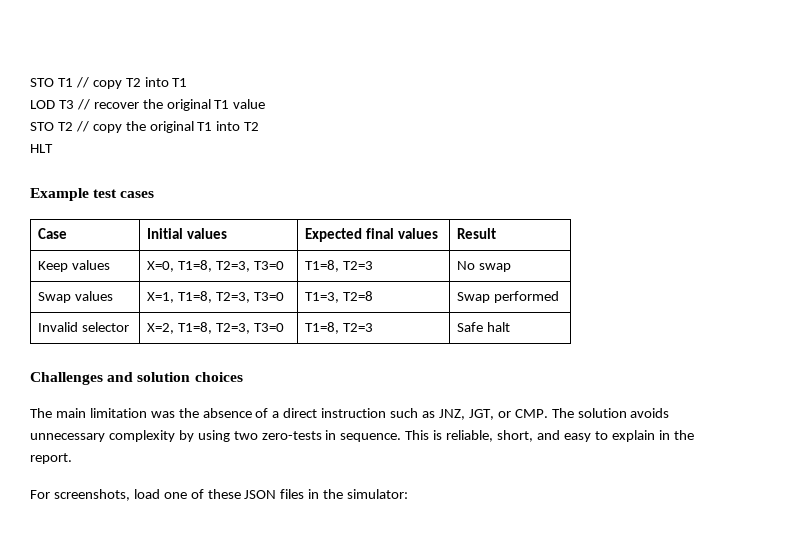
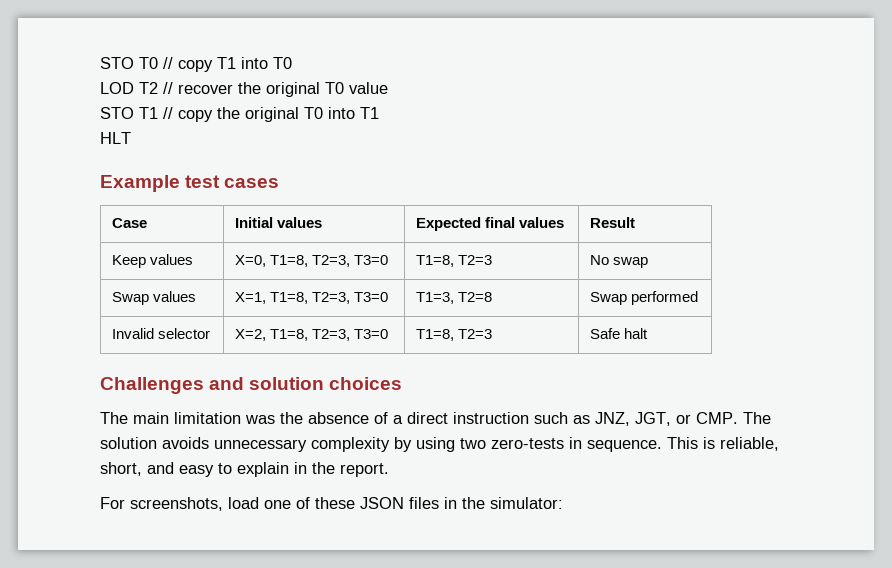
- STO T1 // copy T2 into T1
- LOD T3 // recover the original T1 value
- STO T2 // copy the original T1 into T2
+ STO T0 // copy T1 into T0
+ LOD T2 // recover the original T0 value
+ STO T1 // copy the original T0 into T1

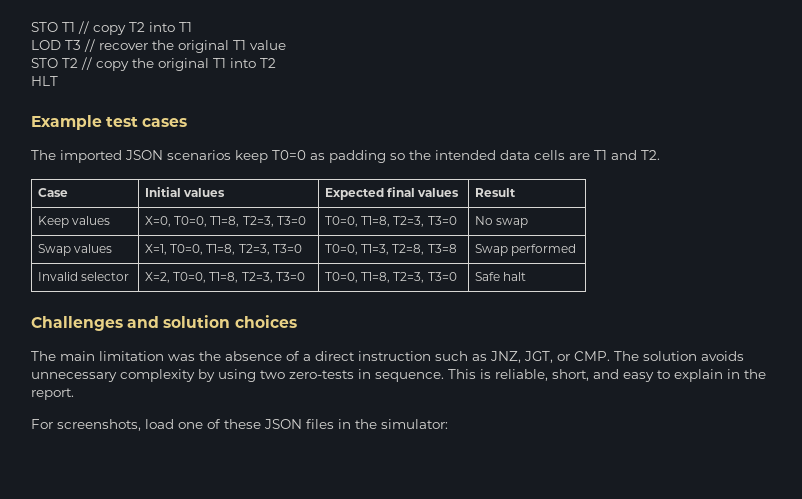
- STO T0 // copy T1 into T0
+ STO T1 // copy T2 into T1
- LOD T2 // recover the original T0 value
+ LOD T3 // recover the original T1 value
- STO T1 // copy the original T0 into T1
+ STO T2 // copy the original T1 into T2
+ The imported JSON scenarios keep T0=0 as padding so the intended data cells are T1 and T2.
- Keep values | X=0, T1=8, T2=3, T3=0 | T1=8, T2=3 | No swap
+ Keep values | X=0, T0=0, T1=8, T2=3, T3=0 | T0=0, T1=8, T2=3, T3=0 | No swap
- Swap values | X=1, T1=8, T2=3, T3=0 | T1=3, T2=8 | Swap performed
+ Swap values | X=1, T0=0, T1=8, T2=3, T3=0 | T0=0, T1=3, T2=8, T3=8 | Swap performed
- Invalid selector | X=2, T1=8, T2=3, T3=0 | T1=8, T2=3 | Safe halt
+ Invalid selector | X=2, T0=0, T1=8, T2=3, T3=0 | T0=0, T1=8, T2=3, T3=0 | Safe halt

